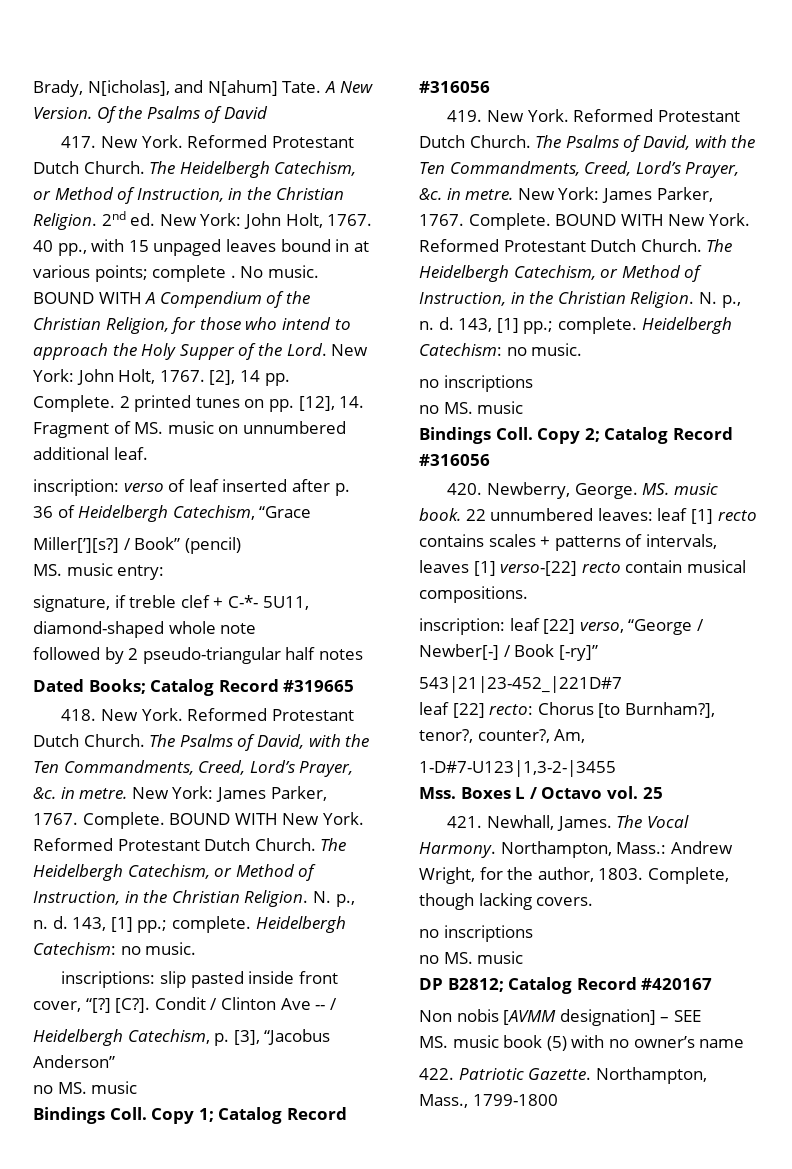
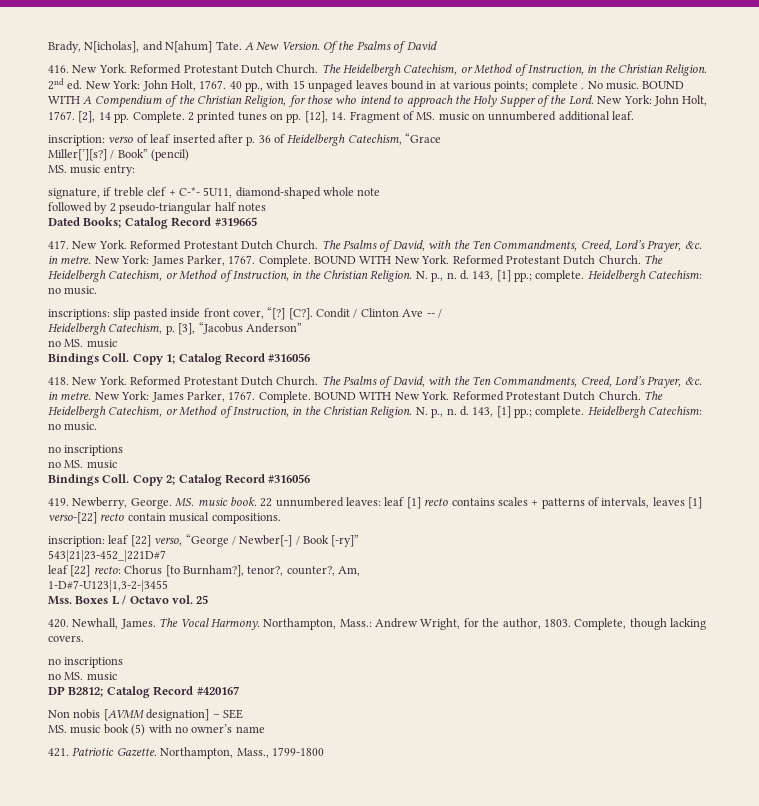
- 417. New York.
+ 416. New York.
- 418. New York.
+ 417. New York.
- 419. New York.
+ 418. New York.
- 420. Newberry, George.
+ 419. Newberry, George.
- 421. Newhall, James.
+ 420. Newhall, James.
- 422. Patriotic Gazette.
+ 421. Patriotic Gazette.

